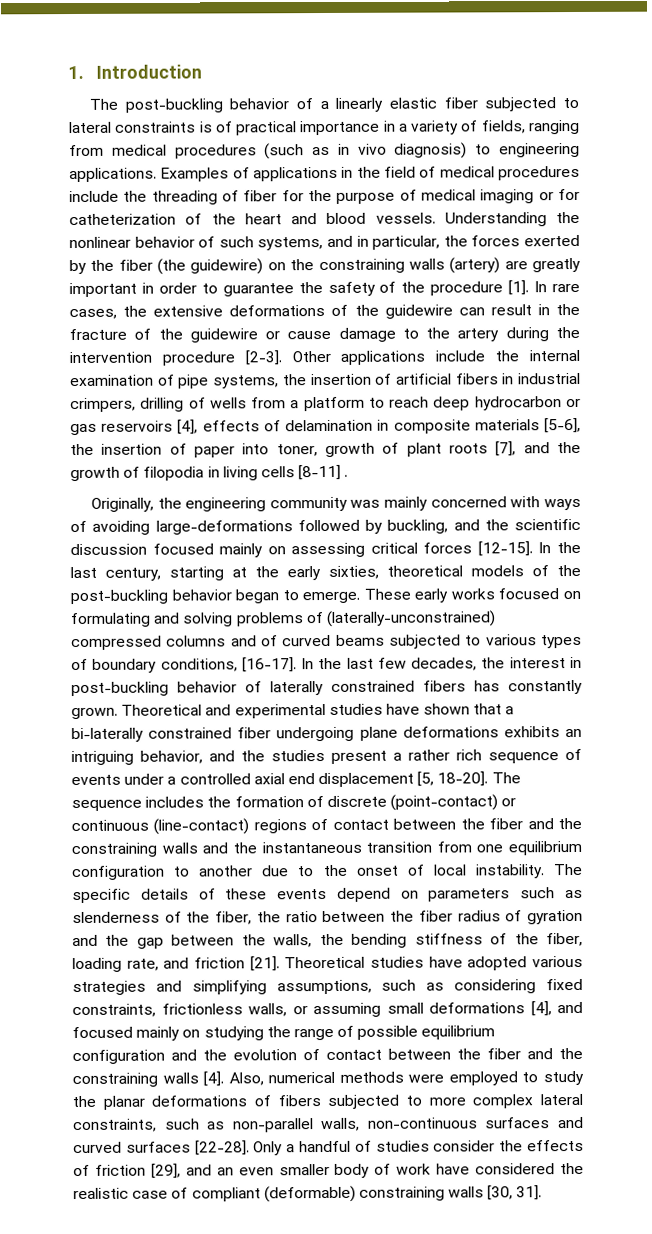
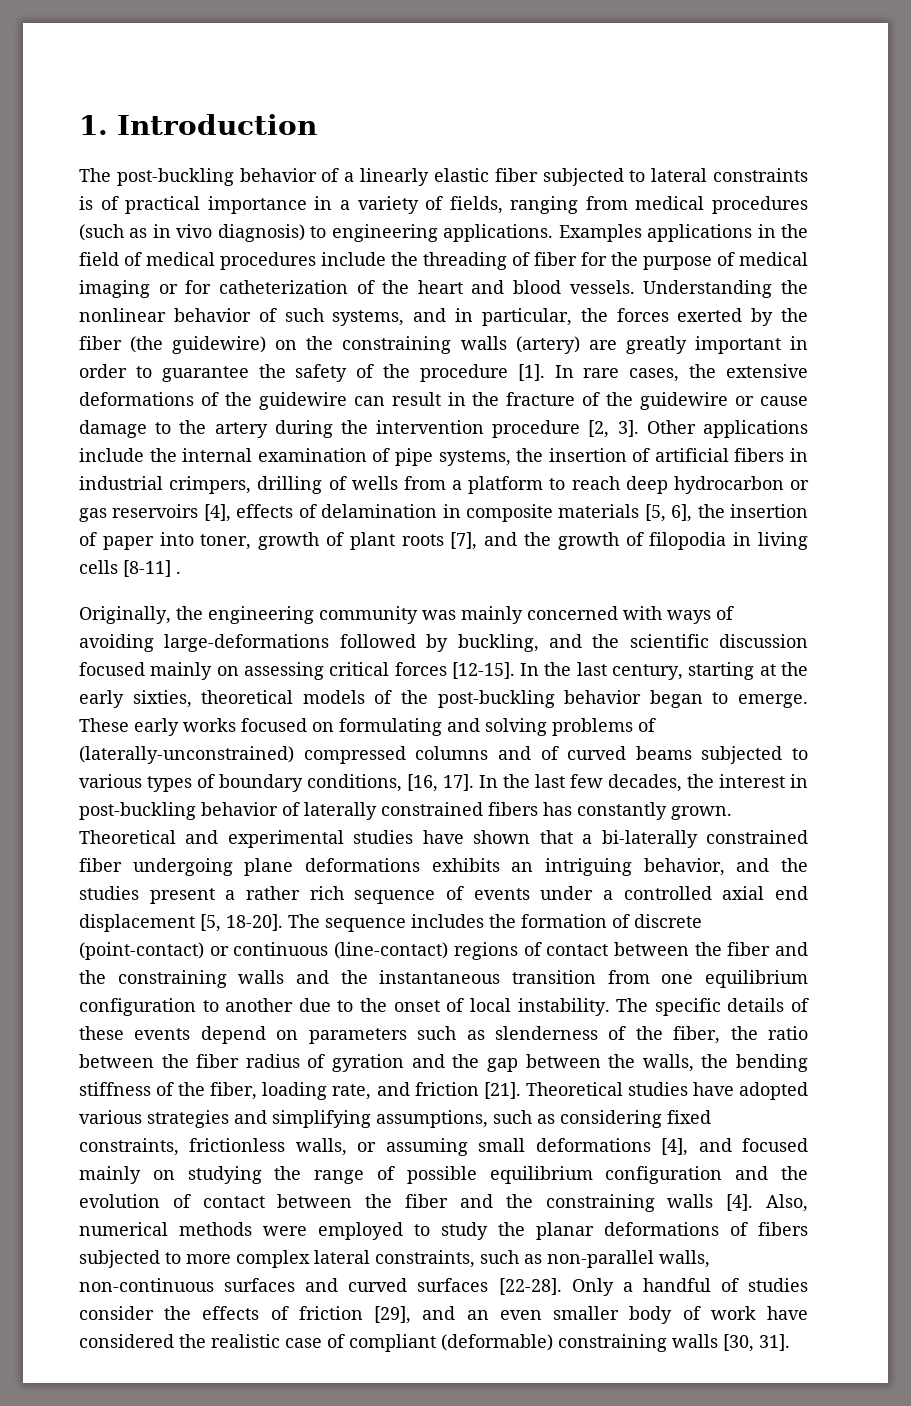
- Examples of applications in the field of medical procedures include the threading of fiber for the purpose of medical imaging or for catheterization of the heart and blood vessels.
+ Examples applications in the field of medical procedures include the threading of fiber for the purpose of medical imaging or for catheterization of the heart and blood vessels.
- In rare cases, the extensive deformations of the guidewire can result in the fracture of the guidewire or cause damage to the artery during the intervention procedure [2-3].
+ In rare cases, the extensive deformations of the guidewire can result in the fracture of the guidewire or cause damage to the artery during the intervention procedure [2, 3].
- Other applications include the internal examination of pipe systems, the insertion of artificial fibers in industrial crimpers, drilling of wells from a platform to reach deep hydrocarbon or gas reservoirs [4], effects of delamination in composite materials [5-6], the insertion of paper into toner, growth of plant roots [7], and the growth of filopodia in living cells [8-11] .
+ Other applications include the internal examination of pipe systems, the insertion of artificial fibers in industrial crimpers, drilling of wells from a platform to reach deep hydrocarbon or gas reservoirs [4], effects of delamination in composite materials [5, 6], the insertion of paper into toner, growth of plant roots [7], and the growth of filopodia in living cells [8-11] .
- These early works focused on formulating and solving problems of (laterally-unconstrained) compressed columns and of curved beams subjected to various types of boundary conditions, [16-17].
+ These early works focused on formulating and solving problems of (laterally-unconstrained) compressed columns and of curved beams subjected to various types of boundary conditions, [16, 17].

